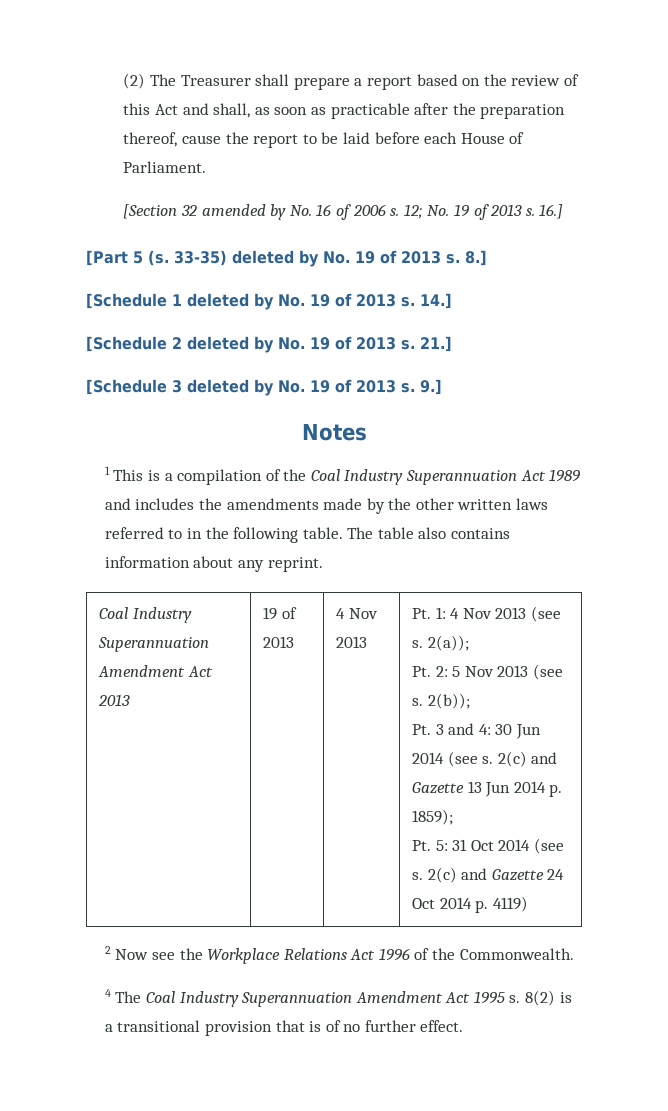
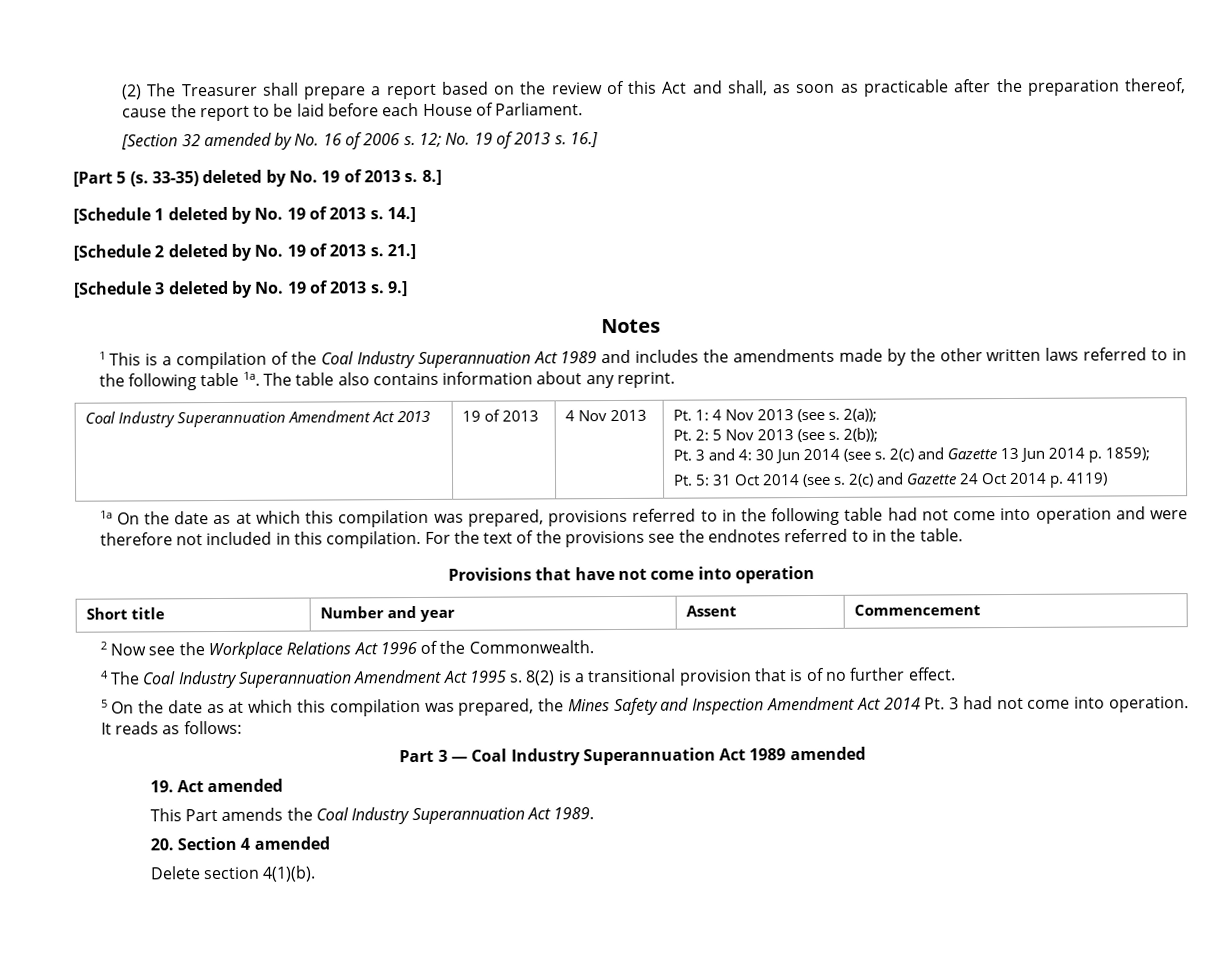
- 1 This is a compilation of the Coal Industry Superannuation Act 1989 and includes the amendments made by the other written laws referred to in the following table.
+ 1 This is a compilation of the Coal Industry Superannuation Act 1989 and includes the amendments made by the other written laws referred to in the following table 1a.
+ 1a On the date as at which this compilation was prepared, provisions referred to in the following table had not come into operation and were therefore not included in this compilation. For the text of the provisions see the endnotes referred to in the table.
+ Provisions that have not come into operation
+ Short title | Number and year | Assent | Commencement
+ 5 On the date as at which this compilation was prepared, the Mines Safety and Inspection Amendment Act 2014 Pt. 3 had not come into operation. It reads as follows:
+ Part 3 — Coal Industry Superannuation Act 1989 amended
+ 19. Act amended
+ This Part amends the Coal Industry Superannuation Act 1989.
+ 20. Section 4 amended
+ Delete section 4(1)(b).

